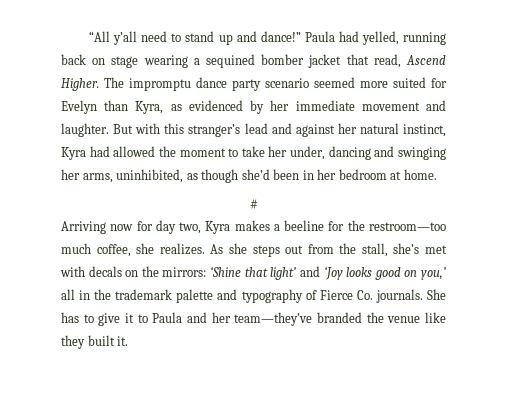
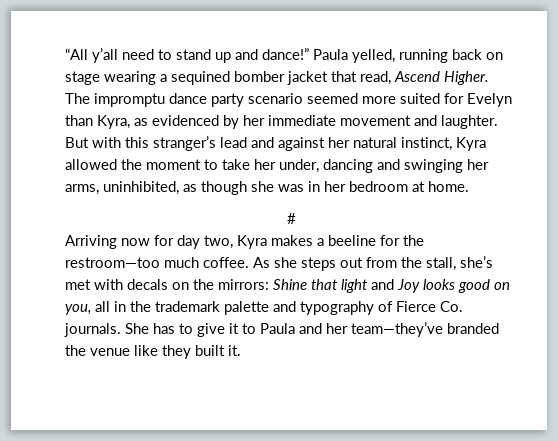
- Paula had yelled, running back on stage wearing a sequined bomber jacket that read, Ascend Higher.
+ Paula yelled, running back on stage wearing a sequined bomber jacket that read, Ascend Higher.
- But with this stranger’s lead and against her natural instinct, Kyra had allowed the moment to take her under, dancing and swinging her arms, uninhibited, as though she’d been in her bedroom at home.
+ But with this stranger’s lead and against her natural instinct, Kyra allowed the moment to take her under, dancing and swinging her arms, uninhibited, as though she was in her bedroom at home.
- Arriving now for day two, Kyra makes a beeline for the restroom—too much coffee, she realizes.
+ Arriving now for day two, Kyra makes a beeline for the restroom—too much coffee.
- As she steps out from the stall, she’s met with decals on the mirrors: ‘Shine that light’ and ‘Joy looks good on you,’ all in the trademark palette and typography of Fierce Co. journals.
+ As she steps out from the stall, she’s met with decals on the mirrors: Shine that light and Joy looks good on you, all in the trademark palette and typography of Fierce Co. journals.

